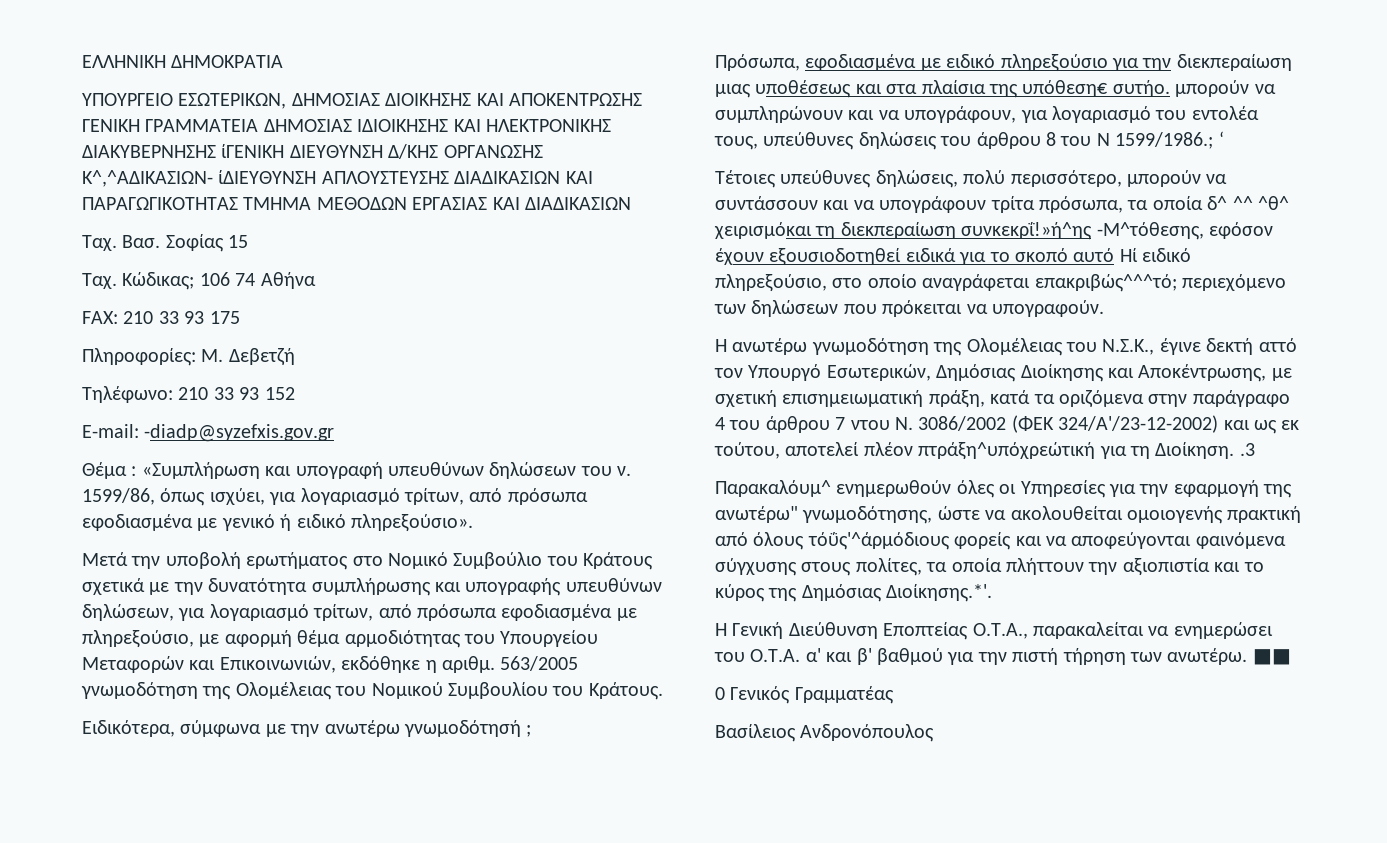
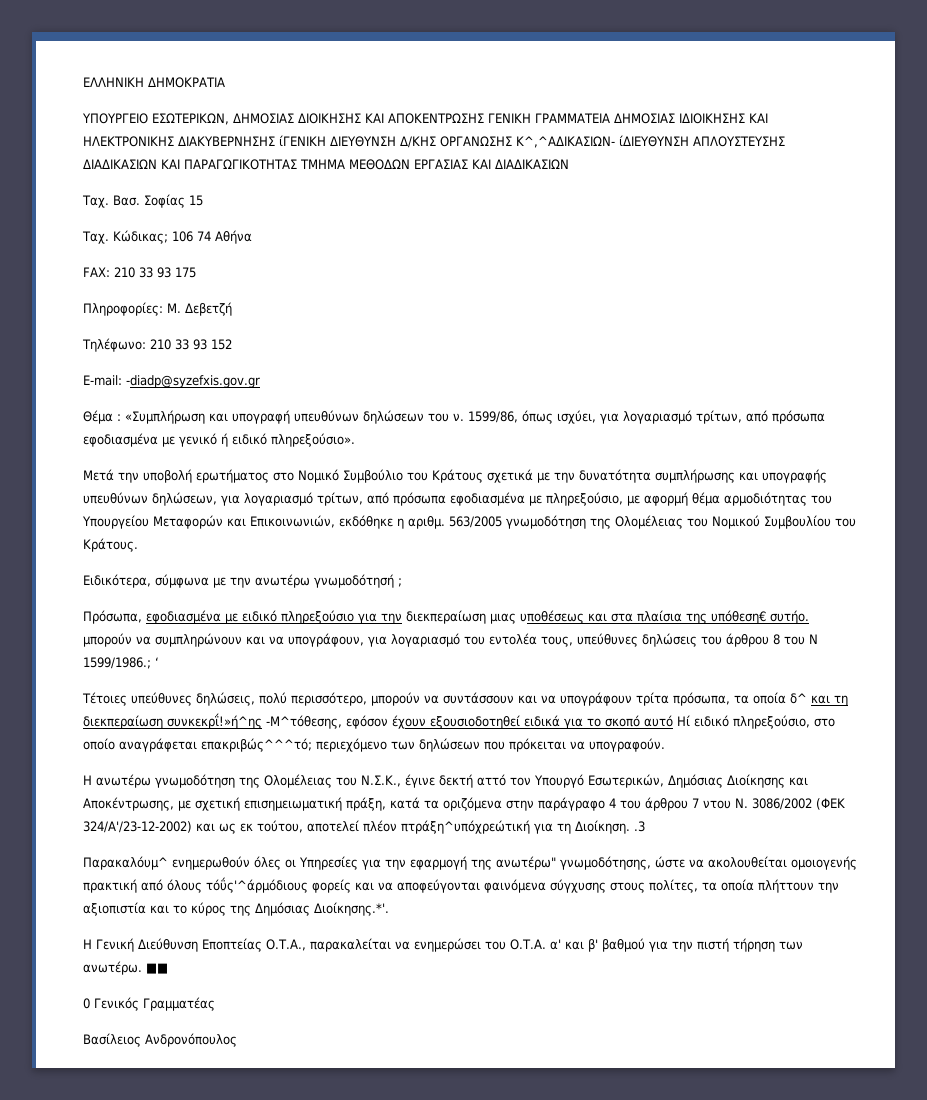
- Τέτοιες υπεύθυνες δηλώσεις, πολύ περισσότερο, μπορούν να συντάσσουν και να υπογράφουν τρίτα πρόσωπα, τα οποία δ^ ^^ ^θ^ χειρισμόκαι τη διεκπεραίωση συνκεκρΐ!»ή^ης -Μ^τόθεσης, εφόσον έχουν εξουσιοδοτηθεί ειδικά για το σκοπό αυτό Ηί ειδικό πληρεξούσιο, στο οποίο αναγράφεται επακριβώς^^^τό; περιεχόμενο των δηλώσεων που πρόκειται να υπογραφούν.
+ Τέτοιες υπεύθυνες δηλώσεις, πολύ περισσότερο, μπορούν να συντάσσουν και να υπογράφουν τρίτα πρόσωπα, τα οποία δ^ και τη διεκπεραίωση συνκεκρΐ!»ή^ης -Μ^τόθεσης, εφόσον έχουν εξουσιοδοτηθεί ειδικά για το σκοπό αυτό Ηί ειδικό πληρεξούσιο, στο οποίο αναγράφεται επακριβώς^^^τό; περιεχόμενο των δηλώσεων που πρόκειται να υπογραφούν.

